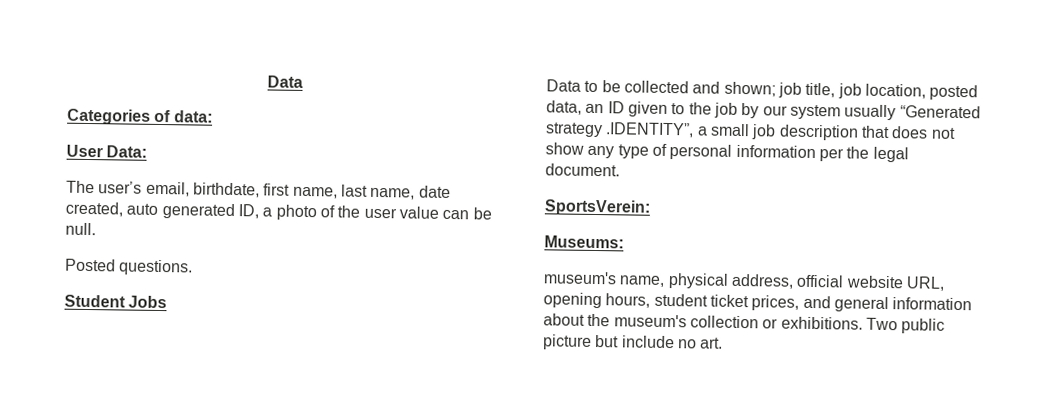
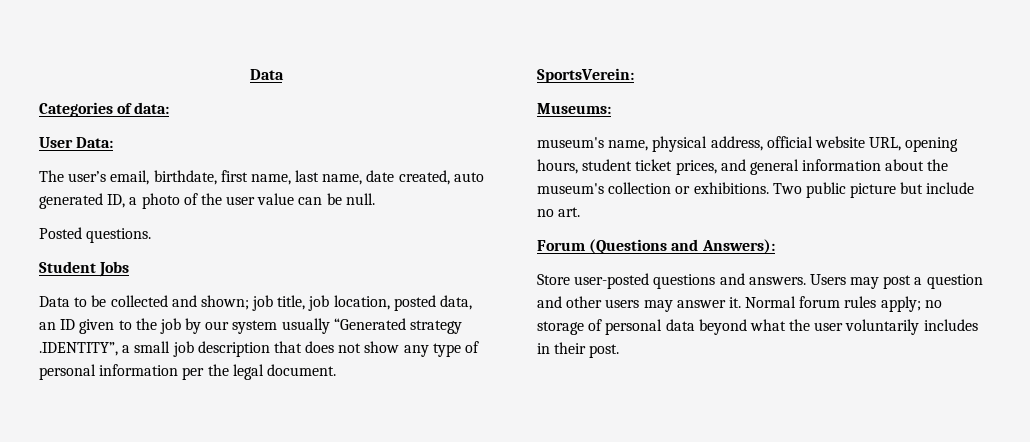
+ Forum (Questions and Answers):
+ Store user-posted questions and answers. Users may post a question and other users may answer it. Normal forum rules apply; no storage of personal data beyond what the user voluntarily includes in their post.

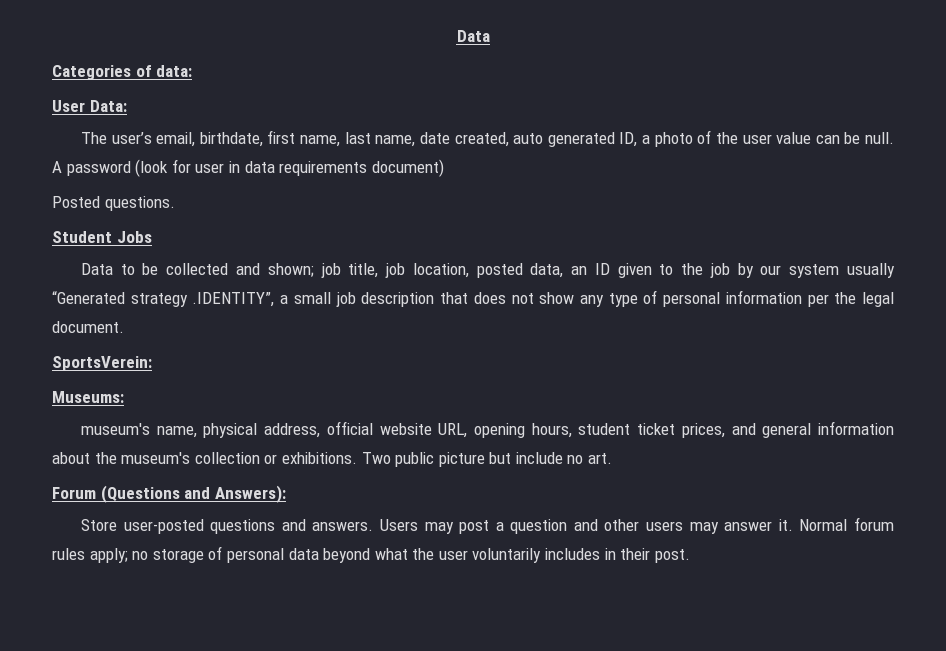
+ A password (look for user in data requirements document)

